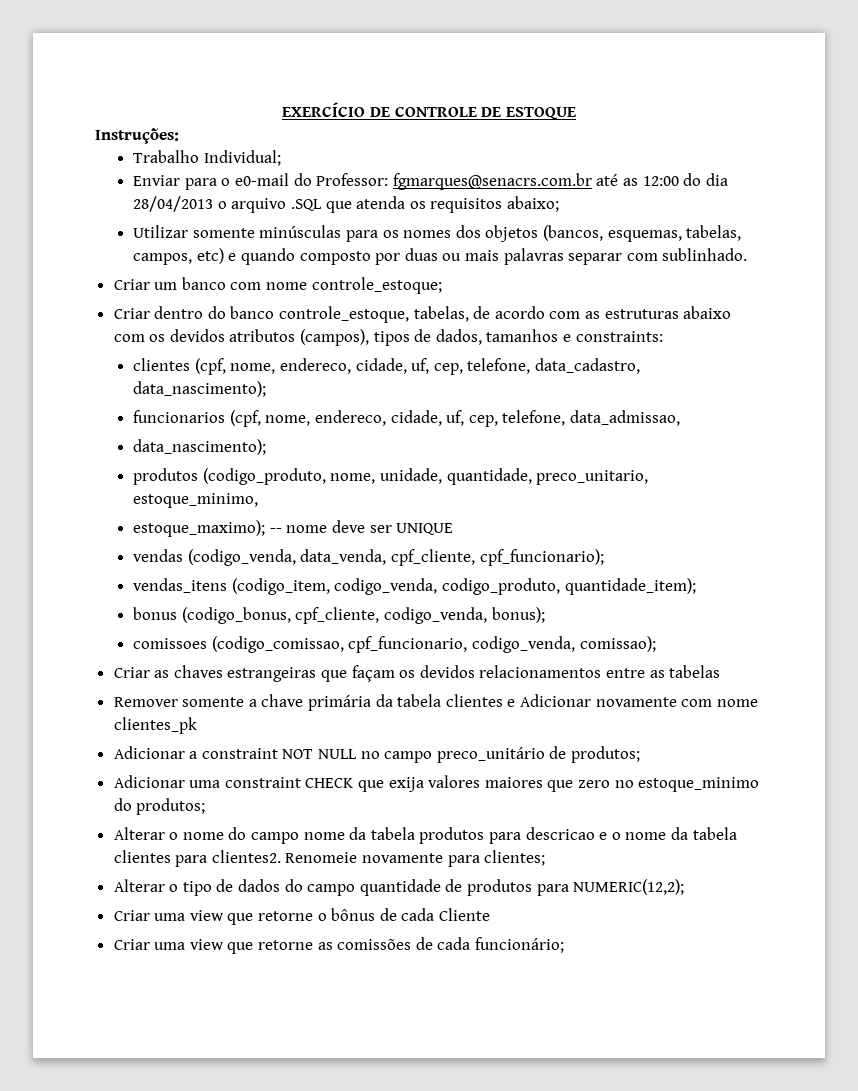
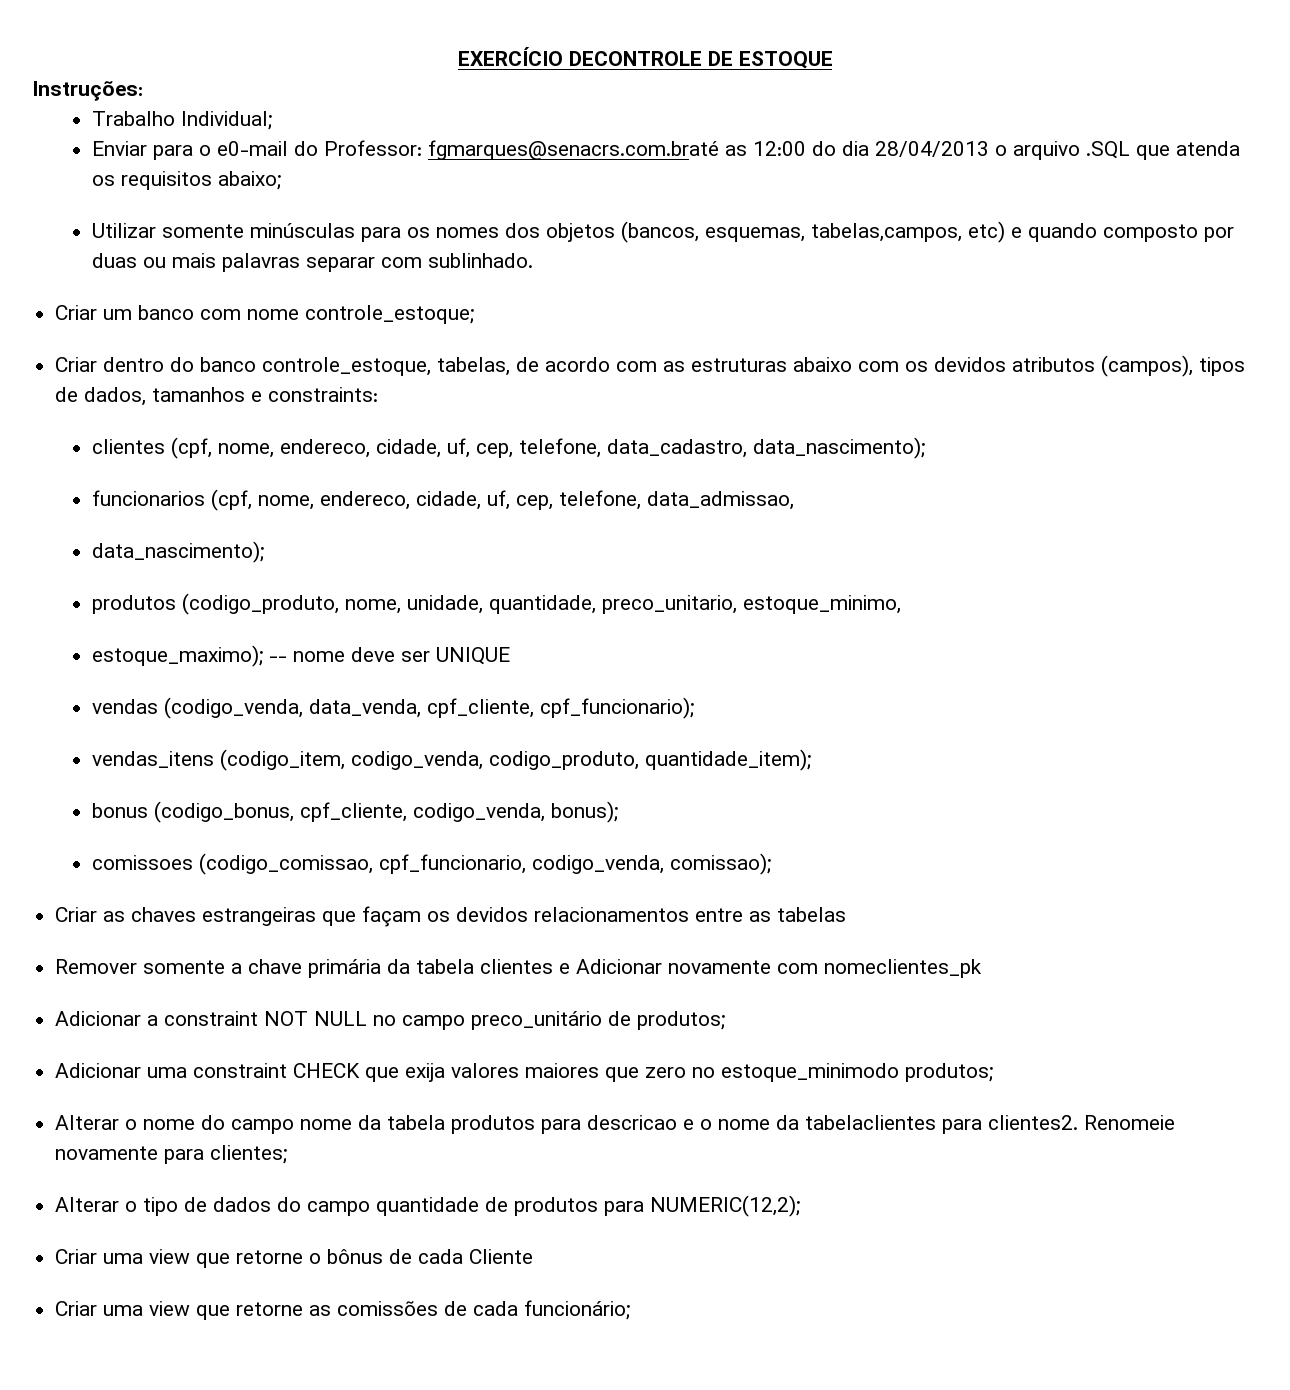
- EXERCÍCIO DE CONTROLE DE ESTOQUE
+ EXERCÍCIO DECONTROLE DE ESTOQUE
- Enviar para o e0-mail do Professor: fgmarques@senacrs.com.br até as 12:00 do dia 28/04/2013 o arquivo .SQL que atenda os requisitos abaixo;
+ Enviar para o e0-mail do Professor: fgmarques@senacrs.com.braté as 12:00 do dia 28/04/2013 o arquivo .SQL que atenda os requisitos abaixo;
- Utilizar somente minúsculas para os nomes dos objetos (bancos, esquemas, tabelas, campos, etc) e quando composto por duas ou mais palavras separar com sublinhado.
+ Utilizar somente minúsculas para os nomes dos objetos (bancos, esquemas, tabelas,campos, etc) e quando composto por duas ou mais palavras separar com sublinhado.
- Remover somente a chave primária da tabela clientes e Adicionar novamente com nome clientes_pk
+ Remover somente a chave primária da tabela clientes e Adicionar novamente com nomeclientes_pk
- Adicionar uma constraint CHECK que exija valores maiores que zero no estoque_minimo do produtos;
+ Adicionar uma constraint CHECK que exija valores maiores que zero no estoque_minimodo produtos;
- Alterar o nome do campo nome da tabela produtos para descricao e o nome da tabela clientes para clientes2.
+ Alterar o nome do campo nome da tabela produtos para descricao e o nome da tabelaclientes para clientes2.

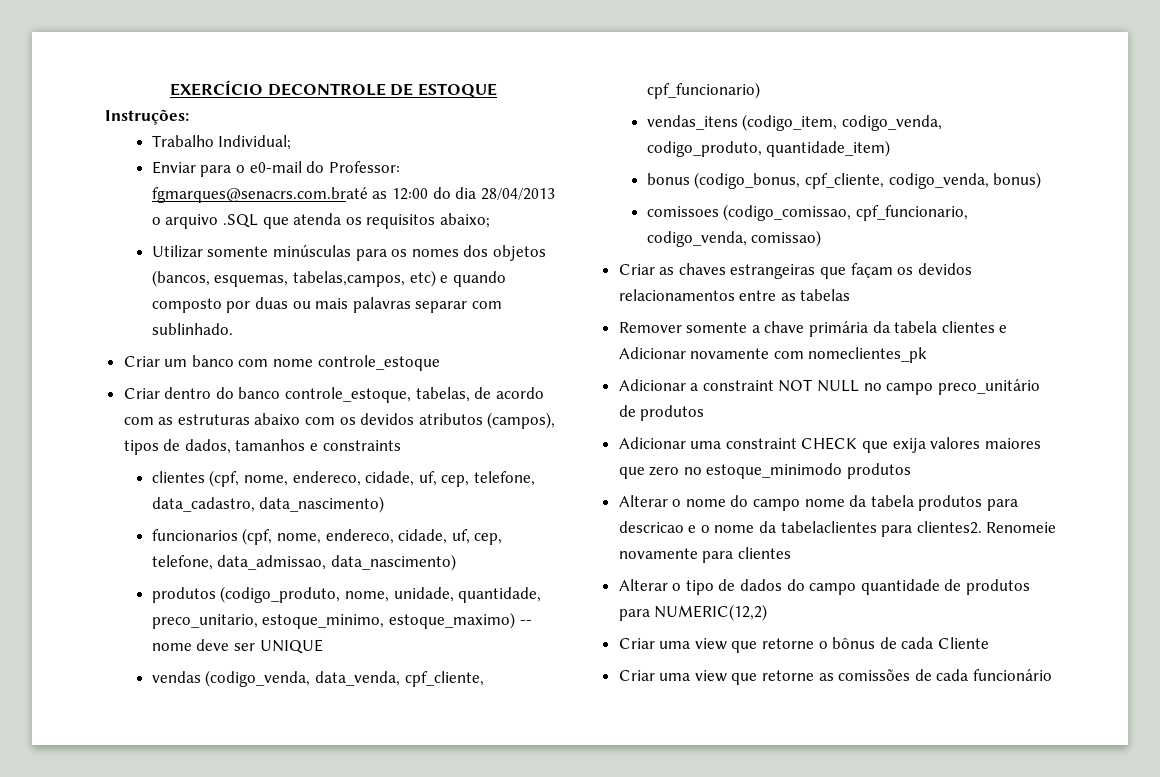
- Criar um banco com nome controle_estoque;
+ Criar um banco com nome controle_estoque
- Criar dentro do banco controle_estoque, tabelas, de acordo com as estruturas abaixo com os devidos atributos (campos), tipos de dados, tamanhos e constraints:
+ Criar dentro do banco controle_estoque, tabelas, de acordo com as estruturas abaixo com os devidos atributos (campos), tipos de dados, tamanhos e constraints
- clientes (cpf, nome, endereco, cidade, uf, cep, telefone, data_cadastro, data_nascimento);
+ clientes (cpf, nome, endereco, cidade, uf, cep, telefone, data_cadastro, data_nascimento)
- funcionarios (cpf, nome, endereco, cidade, uf, cep, telefone, data_admissao,
- data_nascimento);
+ funcionarios (cpf, nome, endereco, cidade, uf, cep, telefone, data_admissao, data_nascimento)
- produtos (codigo_produto, nome, unidade, quantidade, preco_unitario, estoque_minimo,
- estoque_maximo); -- nome deve ser UNIQUE
+ produtos (codigo_produto, nome, unidade, quantidade, preco_unitario, estoque_minimo, estoque_maximo) -- nome deve ser UNIQUE
- vendas (codigo_venda, data_venda, cpf_cliente, cpf_funcionario);
+ vendas (codigo_venda, data_venda, cpf_cliente, cpf_funcionario)
- vendas_itens (codigo_item, codigo_venda, codigo_produto, quantidade_item);
+ vendas_itens (codigo_item, codigo_venda, codigo_produto, quantidade_item)
- bonus (codigo_bonus, cpf_cliente, codigo_venda, bonus);
+ bonus (codigo_bonus, cpf_cliente, codigo_venda, bonus)
- comissoes (codigo_comissao, cpf_funcionario, codigo_venda, comissao);
+ comissoes (codigo_comissao, cpf_funcionario, codigo_venda, comissao)
- Adicionar a constraint NOT NULL no campo preco_unitário de produtos;
+ Adicionar a constraint NOT NULL no campo preco_unitário de produtos
- Adicionar uma constraint CHECK que exija valores maiores que zero no estoque_minimodo produtos;
+ Adicionar uma constraint CHECK que exija valores maiores que zero no estoque_minimodo produtos
- Renomeie novamente para clientes;
+ Renomeie novamente para clientes
- Alterar o tipo de dados do campo quantidade de produtos para NUMERIC(12,2);
+ Alterar o tipo de dados do campo quantidade de produtos para NUMERIC(12,2)
- Criar uma view que retorne as comissões de cada funcionário;
+ Criar uma view que retorne as comissões de cada funcionário

